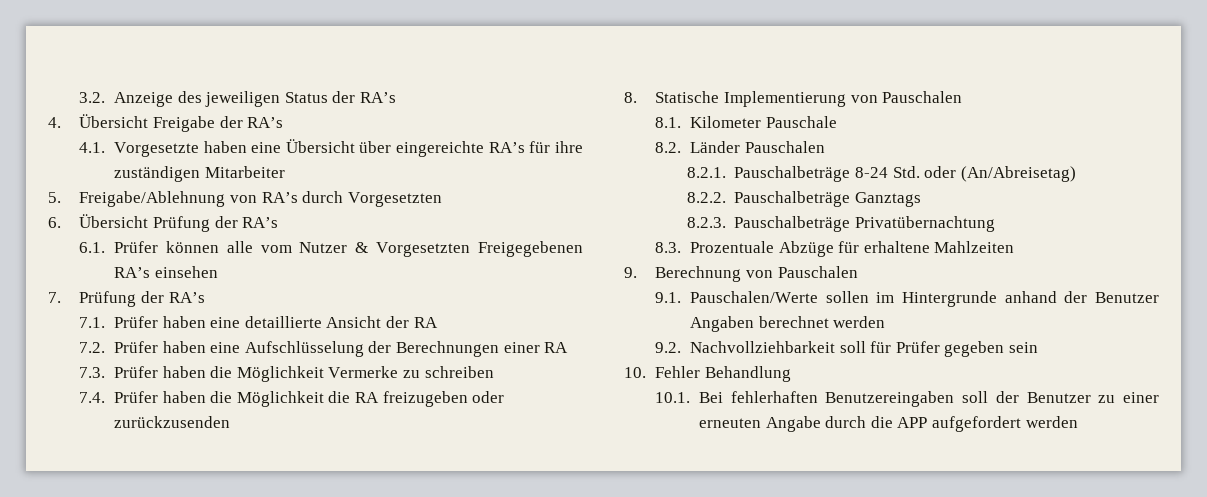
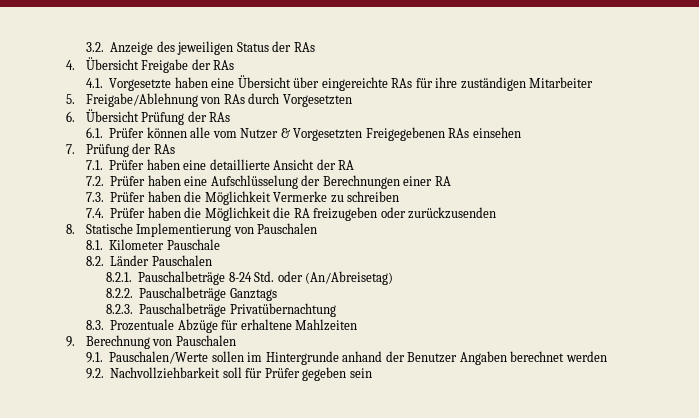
- 3.2. Anzeige des jeweiligen Status der RA’s
+ 3.2. Anzeige des jeweiligen Status der RAs
- 4. Übersicht Freigabe der RA’s
+ 4. Übersicht Freigabe der RAs
- 4.1. Vorgesetzte haben eine Übersicht über eingereichte RA’s für ihre zuständigen Mitarbeiter
+ 4.1. Vorgesetzte haben eine Übersicht über eingereichte RAs für ihre zuständigen Mitarbeiter
- 5. Freigabe/Ablehnung von RA’s durch Vorgesetzten
+ 5. Freigabe/Ablehnung von RAs durch Vorgesetzten
- 6. Übersicht Prüfung der RA’s
+ 6. Übersicht Prüfung der RAs
- 6.1. Prüfer können alle vom Nutzer & Vorgesetzten Freigegebenen RA’s einsehen
+ 6.1. Prüfer können alle vom Nutzer & Vorgesetzten Freigegebenen RAs einsehen
- 7. Prüfung der RA’s
+ 7. Prüfung der RAs
- 10. Fehler Behandlung
- 10.1. Bei fehlerhaften Benutzereingaben soll der Benutzer zu einer erneuten Angabe durch die APP aufgefordert werden

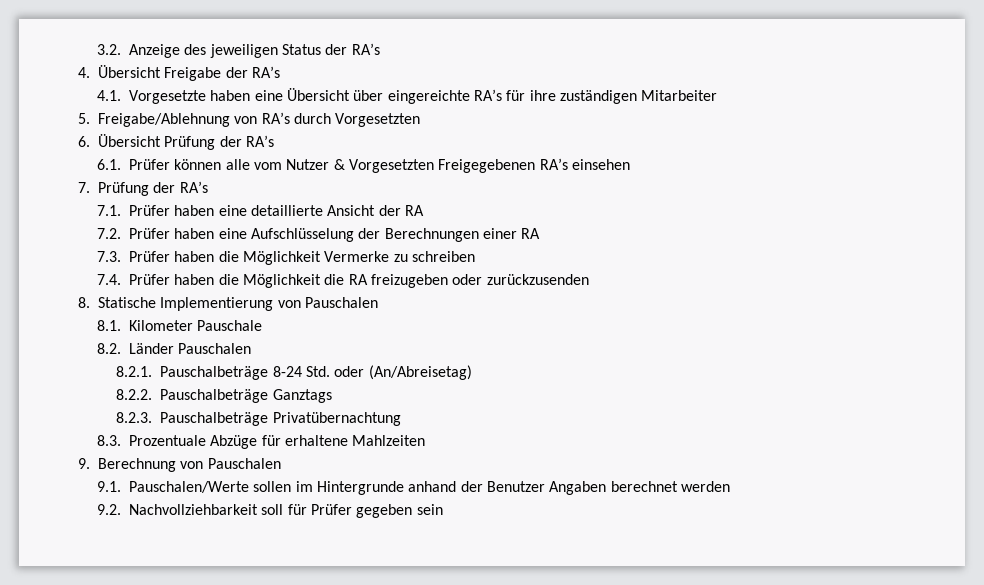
- 3.2. Anzeige des jeweiligen Status der RAs
+ 3.2. Anzeige des jeweiligen Status der RA’s
- 4. Übersicht Freigabe der RAs
+ 4. Übersicht Freigabe der RA’s
- 4.1. Vorgesetzte haben eine Übersicht über eingereichte RAs für ihre zuständigen Mitarbeiter
+ 4.1. Vorgesetzte haben eine Übersicht über eingereichte RA’s für ihre zuständigen Mitarbeiter
- 5. Freigabe/Ablehnung von RAs durch Vorgesetzten
+ 5. Freigabe/Ablehnung von RA’s durch Vorgesetzten
- 6. Übersicht Prüfung der RAs
+ 6. Übersicht Prüfung der RA’s
- 6.1. Prüfer können alle vom Nutzer & Vorgesetzten Freigegebenen RAs einsehen
+ 6.1. Prüfer können alle vom Nutzer & Vorgesetzten Freigegebenen RA’s einsehen
- 7. Prüfung der RAs
+ 7. Prüfung der RA’s

